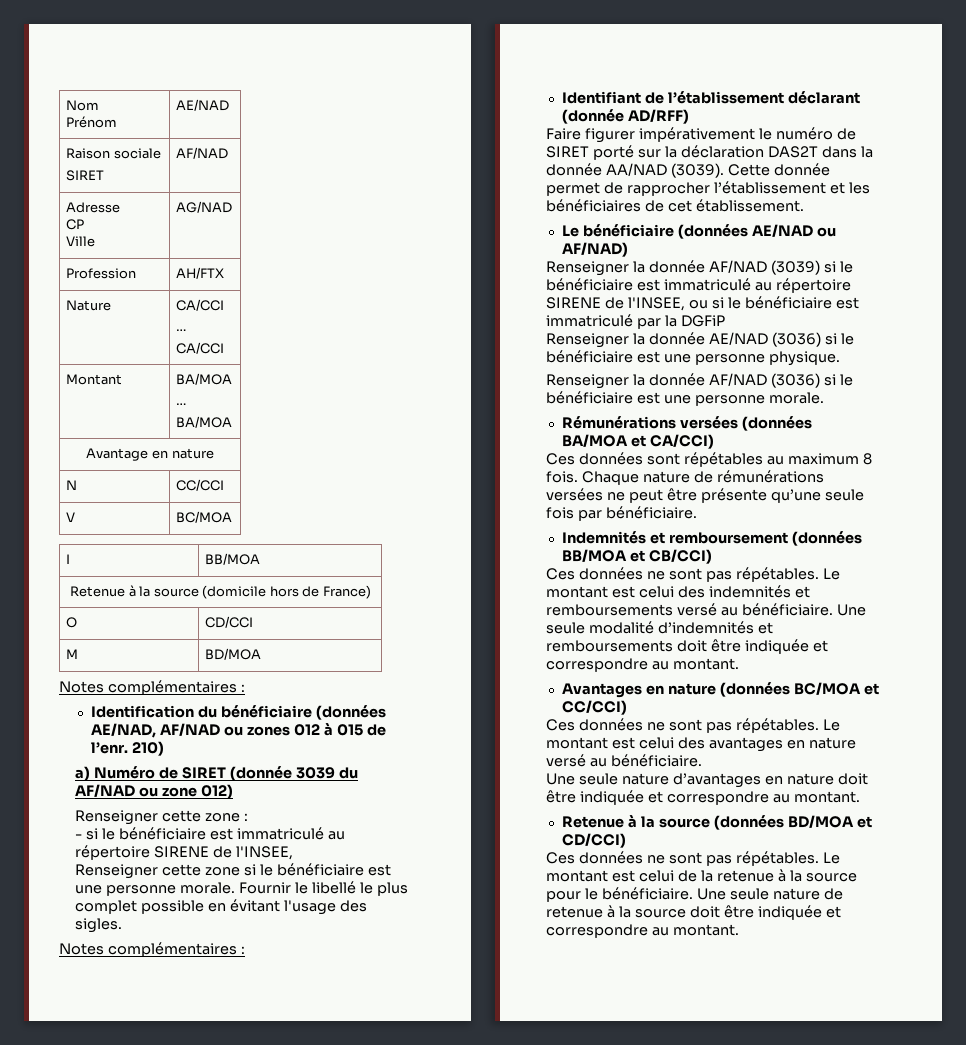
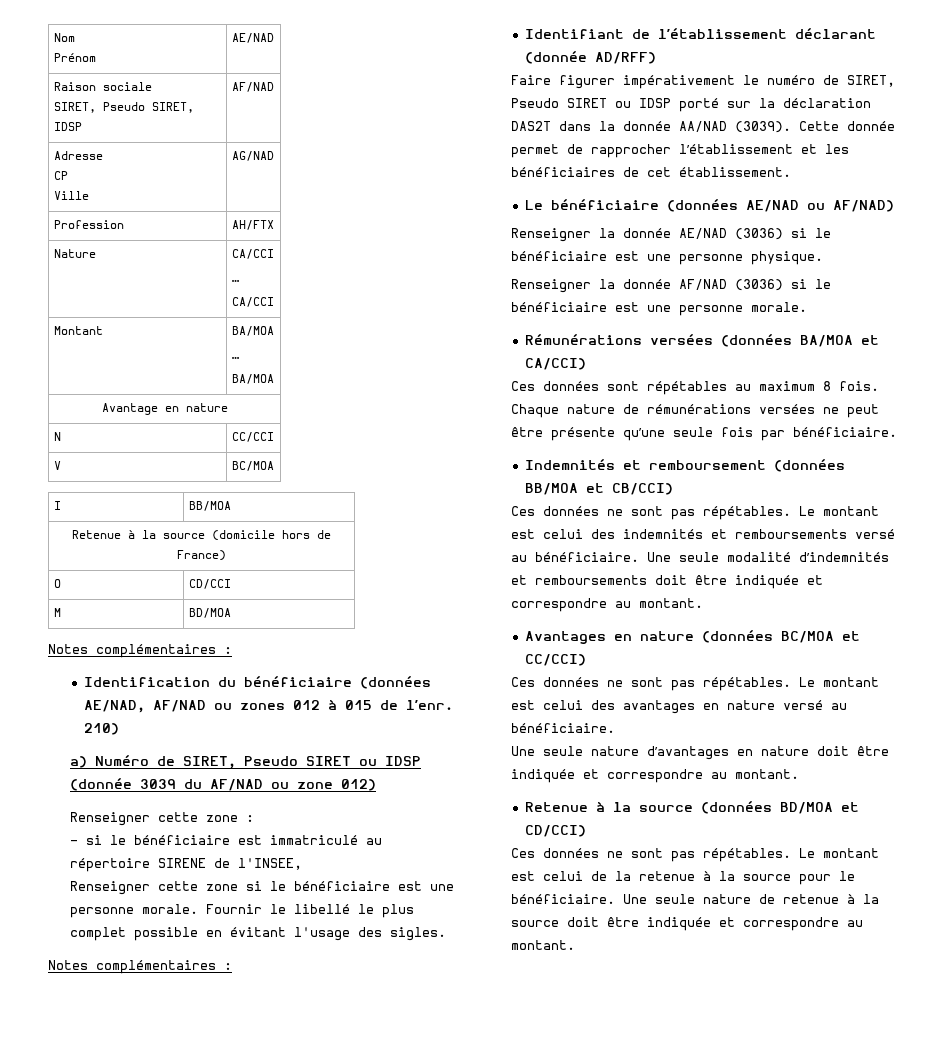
  Raison sociale
- SIRET | AF/NAD
+ SIRET, Pseudo SIRET, IDSP | AF/NAD
- a) Numéro de SIRET (donnée 3039 du AF/NAD ou zone 012)
+ a) Numéro de SIRET, Pseudo SIRET ou IDSP (donnée 3039 du AF/NAD ou zone 012)
- Faire figurer impérativement le numéro de SIRET porté sur la déclaration DAS2T dans la donnée AA/NAD (3039).
+ Faire figurer impérativement le numéro de SIRET, Pseudo SIRET ou IDSP porté sur la déclaration DAS2T dans la donnée AA/NAD (3039).
- Renseigner la donnée AF/NAD (3039) si le bénéficiaire est immatriculé au répertoire SIRENE de l'INSEE, ou si le bénéficiaire est immatriculé par la DGFiP

